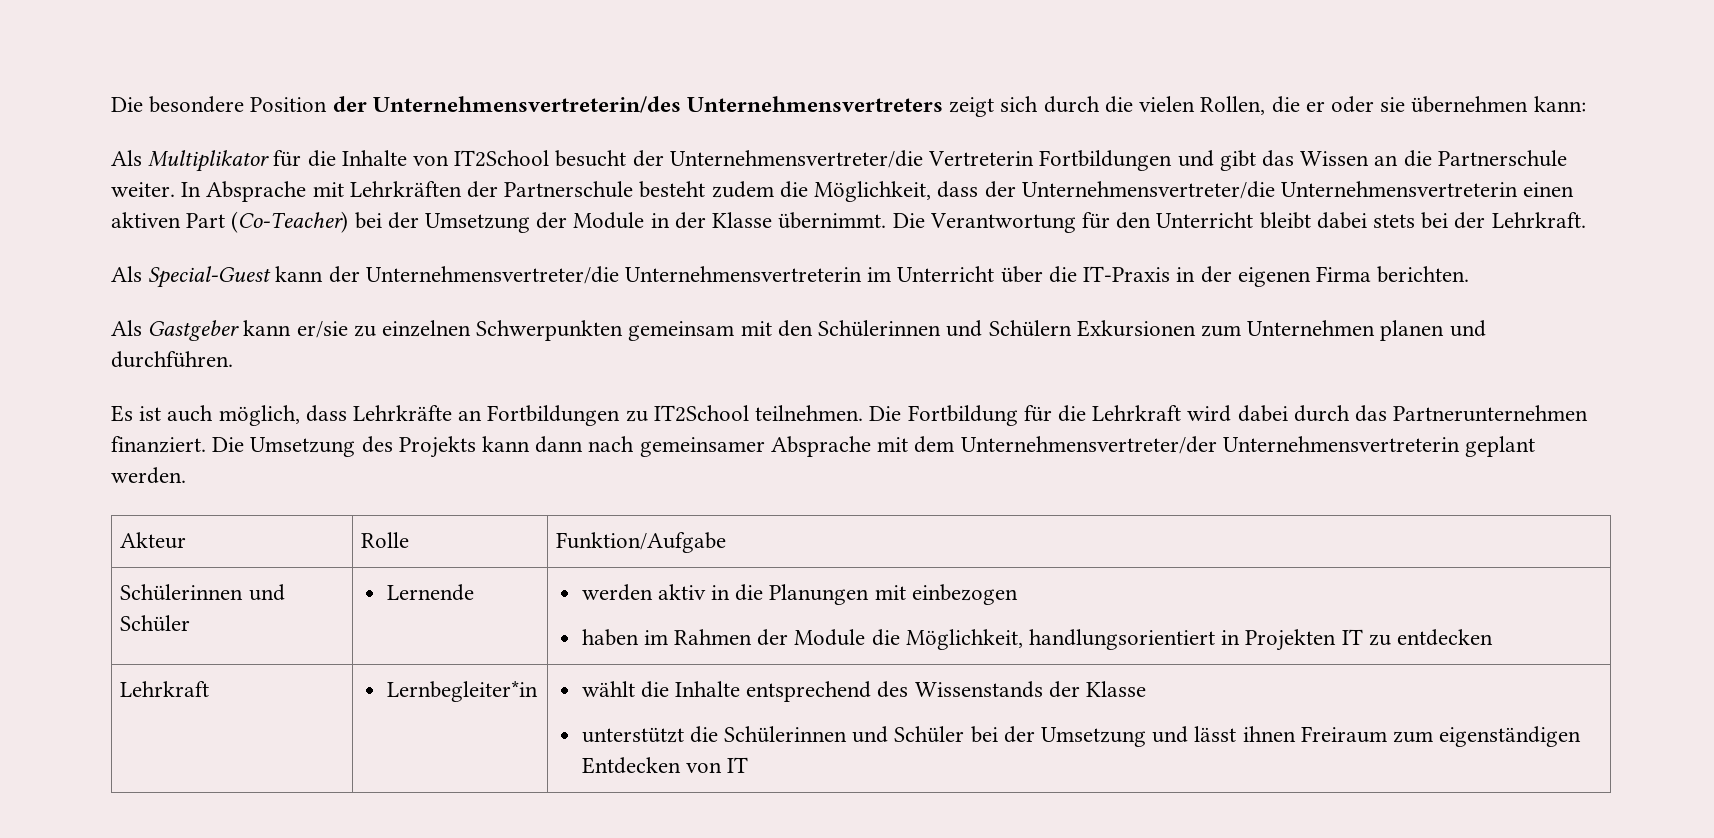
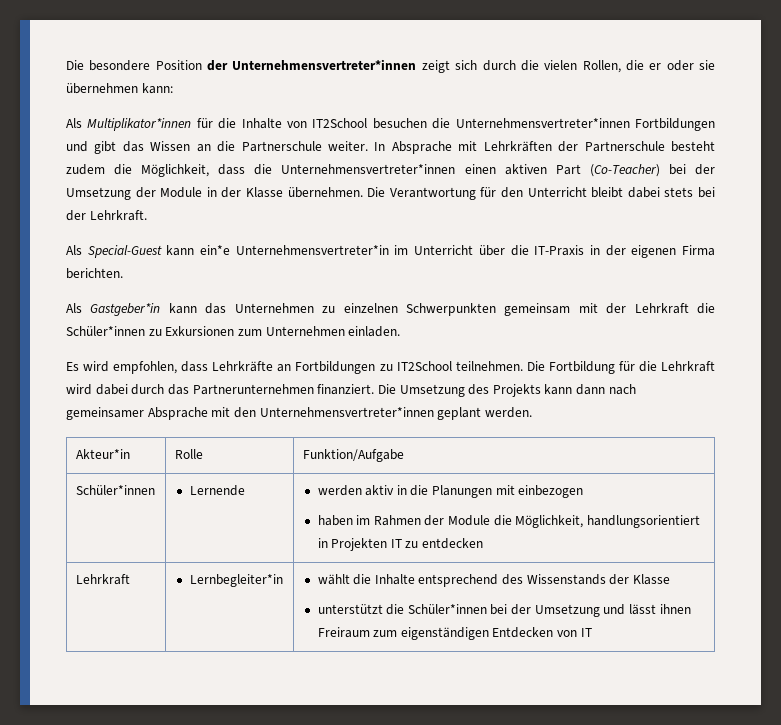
- Die besondere Position der Unternehmensvertreterin/des Unternehmensvertreters zeigt sich durch die vielen Rollen, die er oder sie übernehmen kann:
+ Die besondere Position der Unternehmensvertreter*innen zeigt sich durch die vielen Rollen, die er oder sie übernehmen kann:
- Als Multiplikator für die Inhalte von IT2School besucht der Unternehmensvertreter/die Vertreterin Fortbildungen und gibt das Wissen an die Partnerschule weiter.
+ Als Multiplikator*innen für die Inhalte von IT2School besuchen die Unternehmensvertreter*innen Fortbildungen und gibt das Wissen an die Partnerschule weiter.
- In Absprache mit Lehrkräften der Partnerschule besteht zudem die Möglichkeit, dass der Unternehmensvertreter/die Unternehmensvertreterin einen aktiven Part (Co-Teacher) bei der Umsetzung der Module in der Klasse übernimmt.
+ In Absprache mit Lehrkräften der Partnerschule besteht zudem die Möglichkeit, dass die Unternehmensvertreter*innen einen aktiven Part (Co-Teacher) bei der Umsetzung der Module in der Klasse übernehmen.
- Als Special-Guest kann der Unternehmensvertreter/die Unternehmensvertreterin im Unterricht über die IT-Praxis in der eigenen Firma berichten.
+ Als Special-Guest kann ein*e Unternehmensvertreter*in im Unterricht über die IT-Praxis in der eigenen Firma berichten.
- Als Gastgeber kann er/sie zu einzelnen Schwerpunkten gemeinsam mit den Schülerinnen und Schülern Exkursionen zum Unternehmen planen und durchführen.
- Es ist auch möglich, dass Lehrkräfte an Fortbildungen zu IT2School teilnehmen.
+ Als Gastgeber*in kann das Unternehmen zu einzelnen Schwerpunkten gemeinsam mit der Lehrkraft die Schüler*innen zu Exkursionen zum Unternehmen einladen.
+ Es wird empfohlen, dass Lehrkräfte an Fortbildungen zu IT2School teilnehmen.
- Die Umsetzung des Projekts kann dann nach gemeinsamer Absprache mit dem Unternehmensvertreter/der Unternehmensvertreterin geplant werden.
+ Die Umsetzung des Projekts kann dann nach gemeinsamer Absprache mit den Unternehmensvertreter*innen geplant werden.
- Akteur | Rolle | Funktion/Aufgabe
+ Akteur*in | Rolle | Funktion/Aufgabe
- Schülerinnen und Schüler | Lernende | werden aktiv in die Planungen mit einbezogen
+ Schüler*innen | Lernende | werden aktiv in die Planungen mit einbezogen
  Lehrkraft | Lernbegleiter*in | wählt die Inhalte entsprechend des Wissenstands der Klasse
- unterstützt die Schülerinnen und Schüler bei der Umsetzung und lässt ihnen Freiraum zum eigenständigen Entdecken von IT
+ unterstützt die Schüler*innen bei der Umsetzung und lässt ihnen Freiraum zum eigenständigen Entdecken von IT

